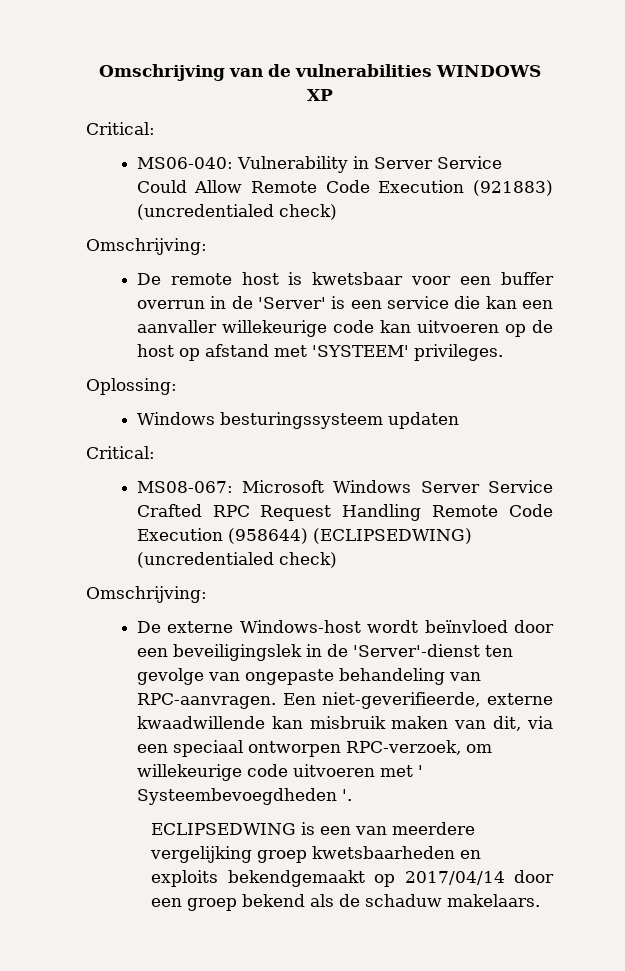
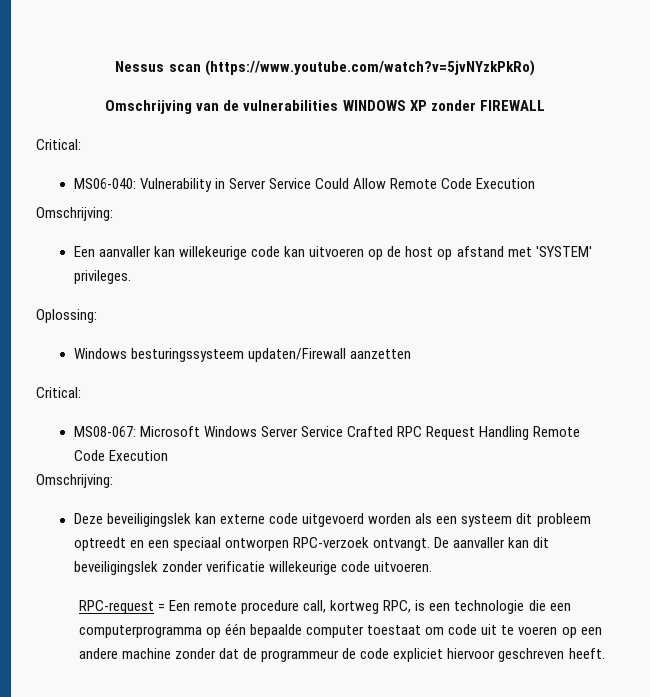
+ Nessus scan (https://www.youtube.com/watch?v=5jvNYzkPkRo)
- Omschrijving van de vulnerabilities WINDOWS XP
+ Omschrijving van de vulnerabilities WINDOWS XP zonder FIREWALL
- MS06-040: Vulnerability in Server Service Could Allow Remote Code Execution (921883) (uncredentialed check)
+ MS06-040: Vulnerability in Server Service Could Allow Remote Code Execution
  Omschrijving:
- De remote host is kwetsbaar voor een buffer overrun in de 'Server' is een service die kan een aanvaller willekeurige code kan uitvoeren op de host op afstand met 'SYSTEEM' privileges.
+ Een aanvaller kan willekeurige code kan uitvoeren op de host op afstand met 'SYSTEM' privileges.
- Windows besturingssysteem updaten
+ Windows besturingssysteem updaten/Firewall aanzetten
- MS08-067: Microsoft Windows Server Service Crafted RPC Request Handling Remote Code Execution (958644) (ECLIPSEDWING) (uncredentialed check)
+ MS08-067: Microsoft Windows Server Service Crafted RPC Request Handling Remote Code Execution
  Omschrijving:
- De externe Windows-host wordt beïnvloed door een beveiligingslek in de 'Server'-dienst ten gevolge van ongepaste behandeling van RPC-aanvragen. Een niet-geverifieerde, externe kwaadwillende kan misbruik maken van dit, via een speciaal ontworpen RPC-verzoek, om willekeurige code uitvoeren met ' Systeembevoegdheden '.
- ECLIPSEDWING is een van meerdere vergelijking groep kwetsbaarheden en exploits bekendgemaakt op 2017/04/14 door een groep bekend als de schaduw makelaars.
+ Deze beveiligingslek kan externe code uitgevoerd worden als een systeem dit probleem optreedt en een speciaal ontworpen RPC-verzoek ontvangt. De aanvaller kan dit beveiligingslek zonder verificatie willekeurige code uitvoeren.
+ RPC-request = Een remote procedure call, kortweg RPC, is een technologie die een computerprogramma op één bepaalde computer toestaat om code uit te voeren op een andere machine zonder dat de programmeur de code expliciet hiervoor geschreven heeft.

